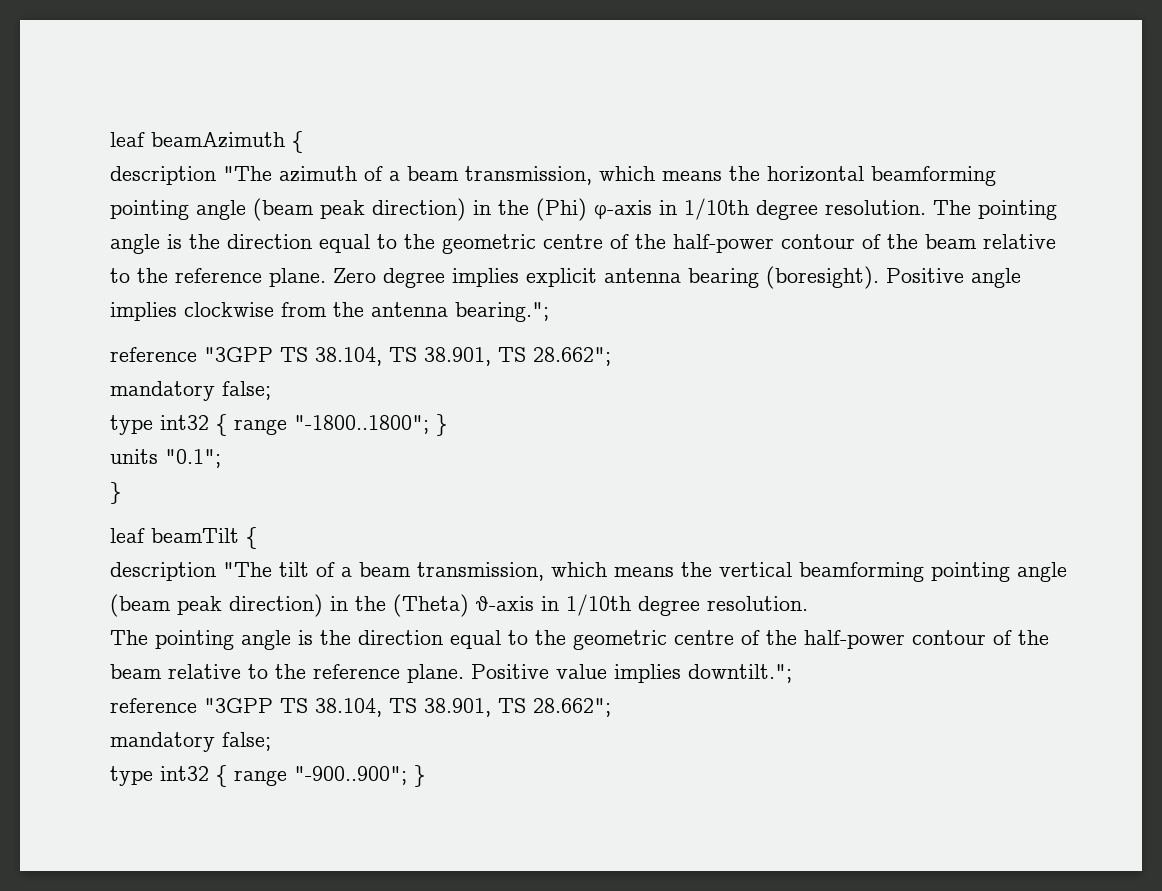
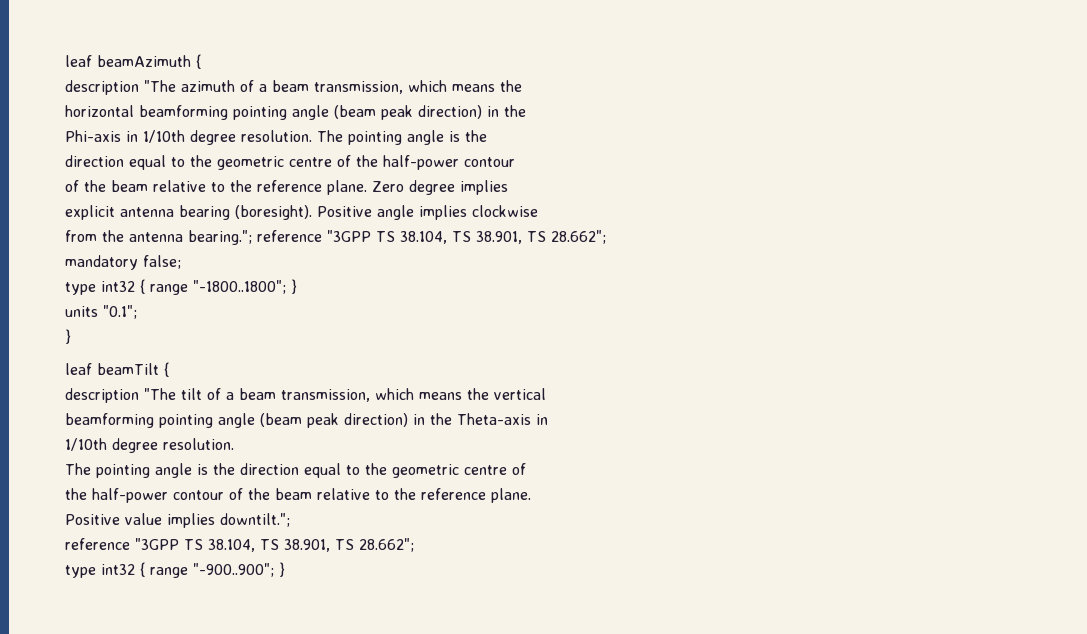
- description "The azimuth of a beam transmission, which means the horizontal beamforming pointing angle (beam peak direction) in the (Phi) φ-axis in 1/10th degree resolution. The pointing angle is the direction equal to the geometric centre of the half-power contour of the beam relative to the reference plane.
+ description "The azimuth of a beam transmission, which means the
+ horizontal beamforming pointing angle (beam peak direction) in the
+ Phi-axis in 1/10th degree resolution. The pointing angle is the
+ direction equal to the geometric centre of the half-power contour
+ of the beam relative to the reference plane.
- Zero degree implies explicit antenna bearing (boresight).
+ Zero degree implies
+ explicit antenna bearing (boresight).
- Positive angle implies clockwise from the antenna bearing.";
- reference "3GPP TS 38.104, TS 38.901, TS 28.662";
+ Positive angle implies clockwise
+ from the antenna bearing."; reference "3GPP TS 38.104, TS 38.901, TS 28.662";
- description "The tilt of a beam transmission, which means the vertical beamforming pointing angle (beam peak direction) in the (Theta) θ-axis in 1/10th degree resolution.
+ description "The tilt of a beam transmission, which means the vertical
+ beamforming pointing angle (beam peak direction) in the Theta-axis in
+ 1/10th degree resolution.
- The pointing angle is the direction equal to the geometric centre of the half-power contour of the beam relative to the reference plane. Positive value implies downtilt.";
+ The pointing angle is the direction equal to the geometric centre of
+ the half-power contour of the beam relative to the reference plane.
+ Positive value implies downtilt.";
  reference "3GPP TS 38.104, TS 38.901, TS 28.662";
- mandatory false;

